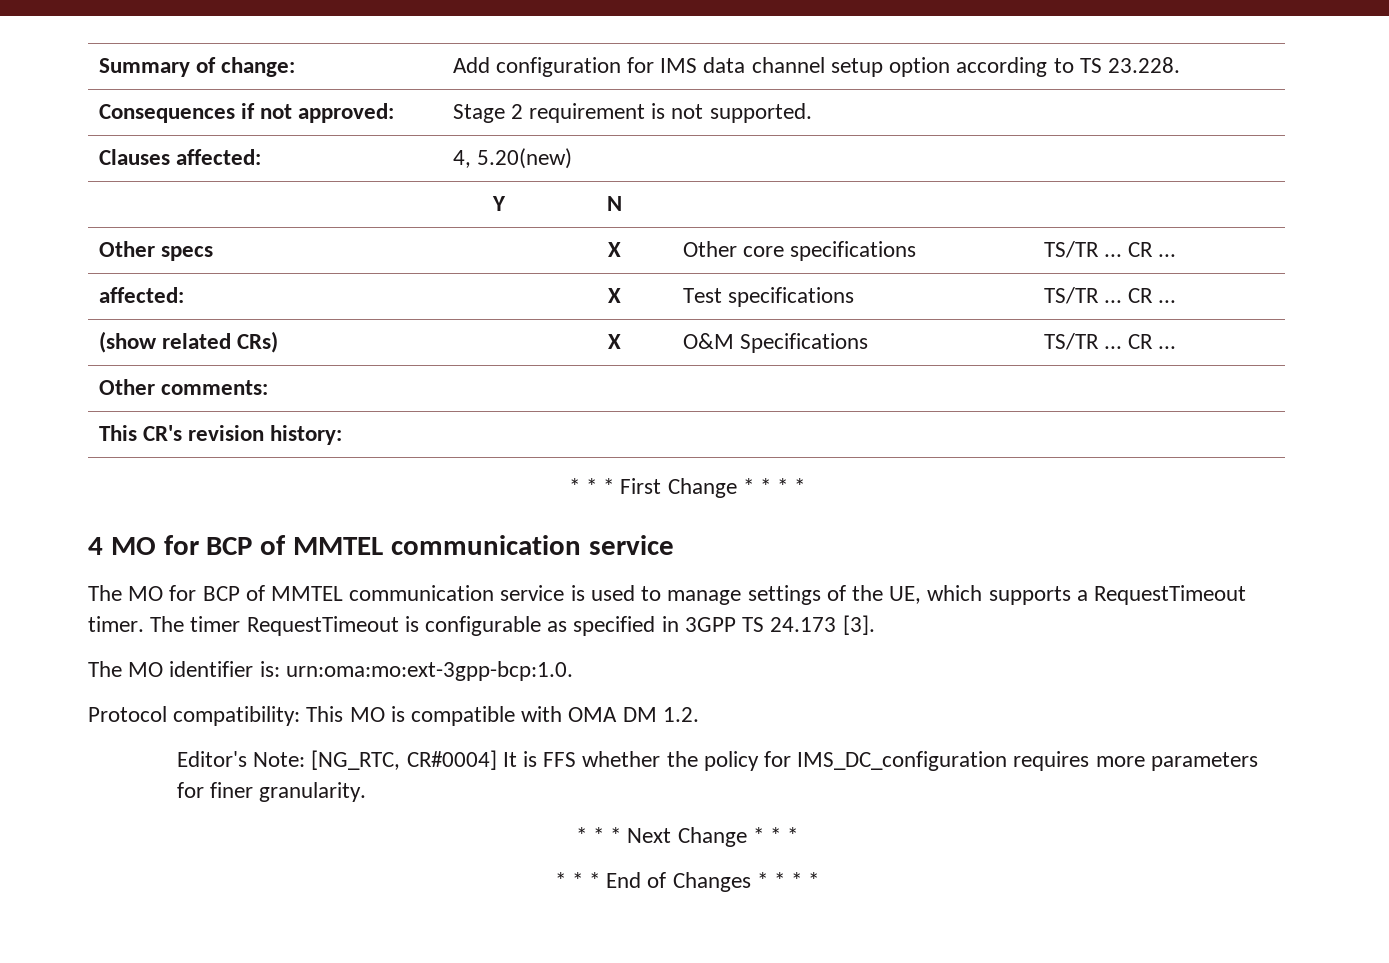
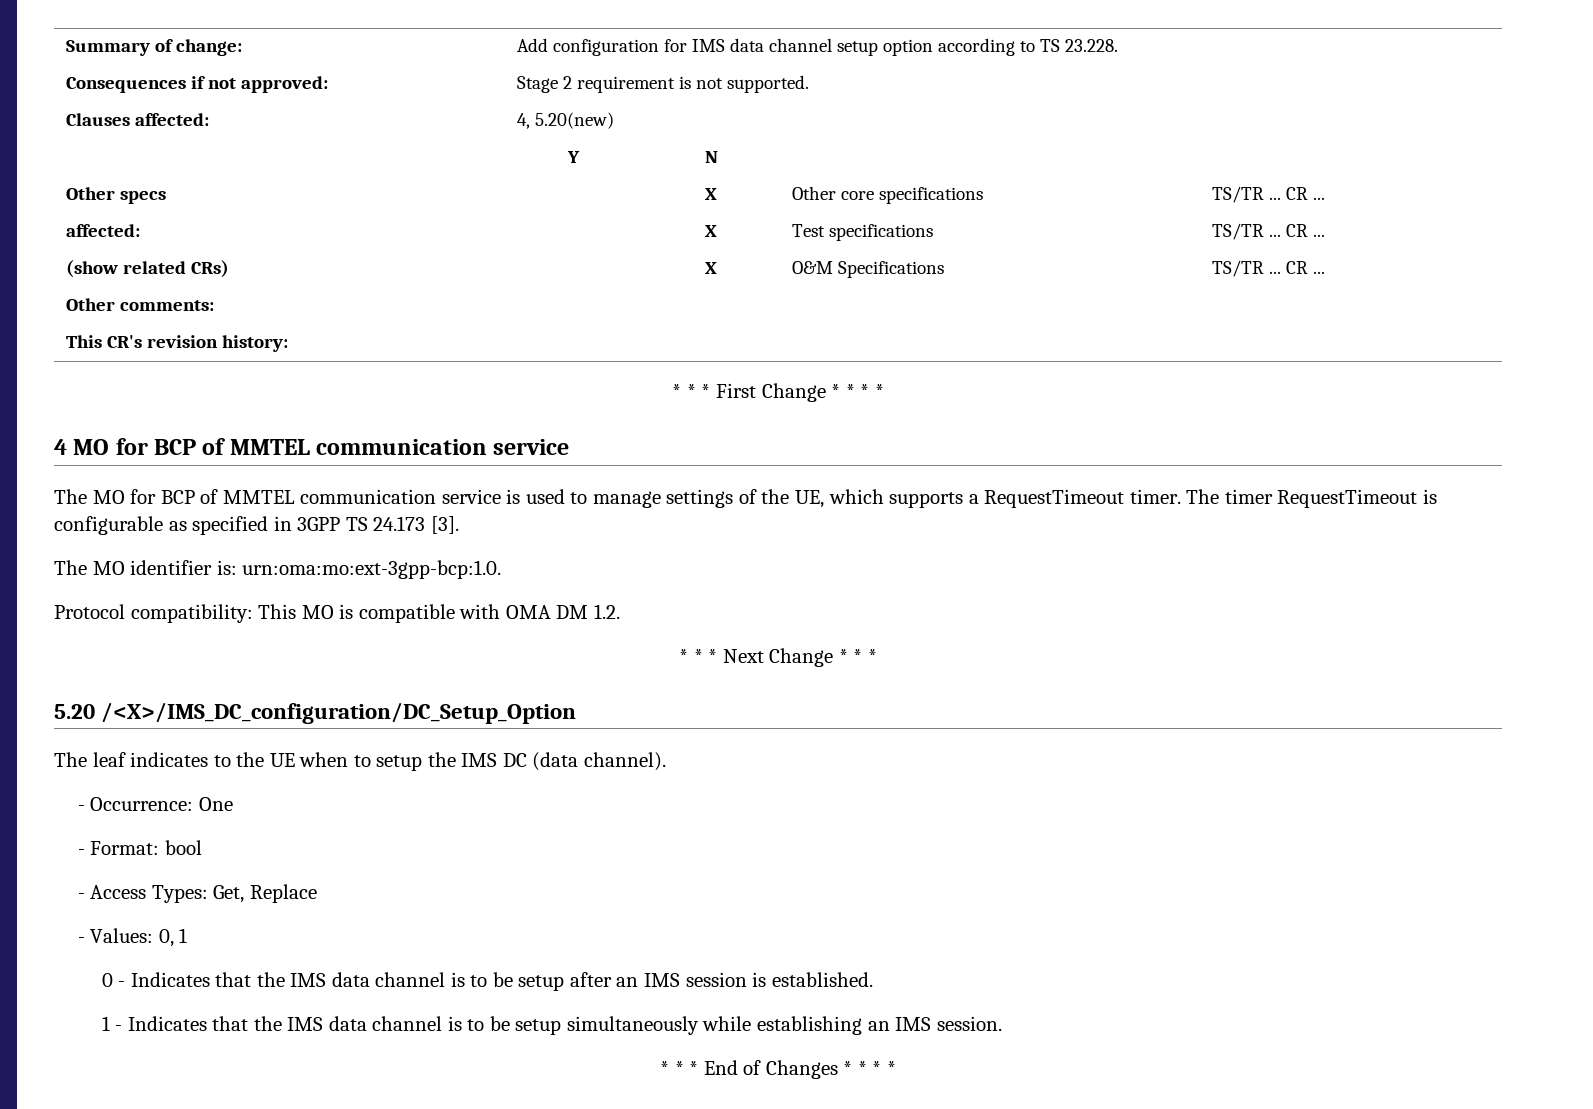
- Editor's Note: [NG_RTC, CR#0004] It is FFS whether the policy for IMS_DC_configuration requires more parameters for finer granularity.
+ 5.20 /<X>/IMS_DC_configuration/DC_Setup_Option
+ The leaf indicates to the UE when to setup the IMS DC (data channel).
+ - Occurrence: One
+ - Format: bool
+ - Access Types: Get, Replace
+ - Values: 0, 1
+ 0 - Indicates that the IMS data channel is to be setup after an IMS session is established.
+ 1 - Indicates that the IMS data channel is to be setup simultaneously while establishing an IMS session.

